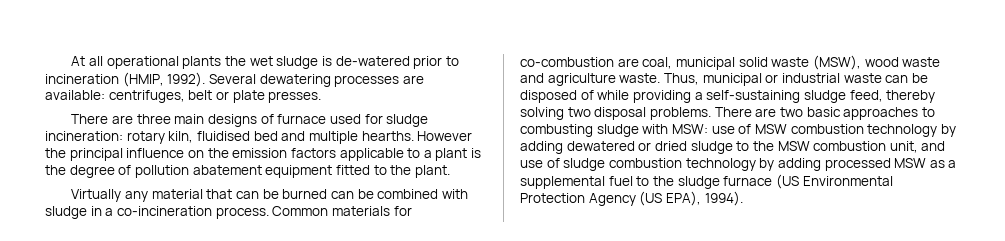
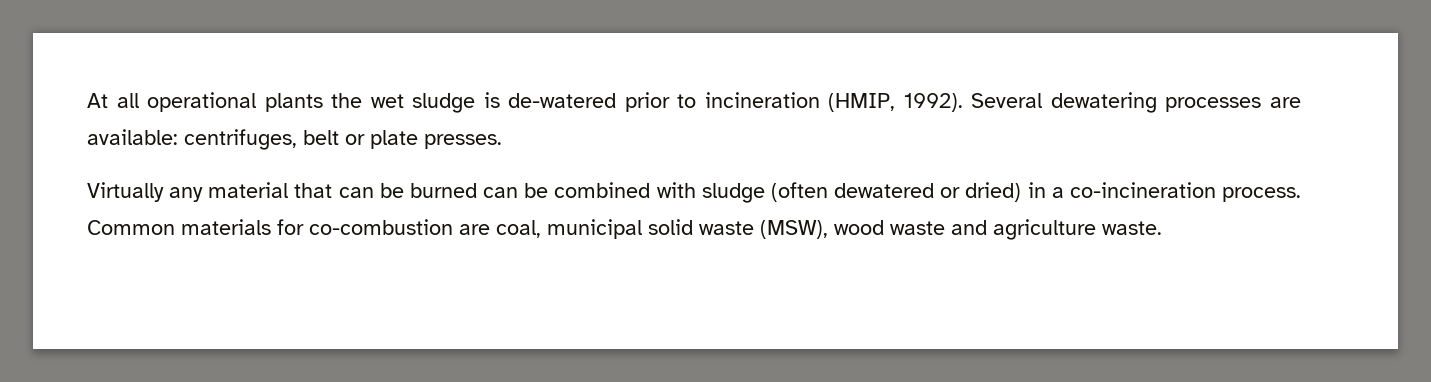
- There are three main designs of furnace used for sludge incineration: rotary kiln, fluidised bed and multiple hearths. However the principal influence on the emission factors applicable to a plant is the degree of pollution abatement equipment fitted to the plant.
- Virtually any material that can be burned can be combined with sludge in a co-incineration process.
+ Virtually any material that can be burned can be combined with sludge (often dewatered or dried) in a co-incineration process.
- Thus, municipal or industrial waste can be disposed of while providing a self-sustaining sludge feed, thereby solving two disposal problems. There are two basic approaches to combusting sludge with MSW: use of MSW combustion technology by adding dewatered or dried sludge to the MSW combustion unit, and use of sludge combustion technology by adding processed MSW as a supplemental fuel to the sludge furnace (US Environmental Protection Agency (US EPA), 1994).

